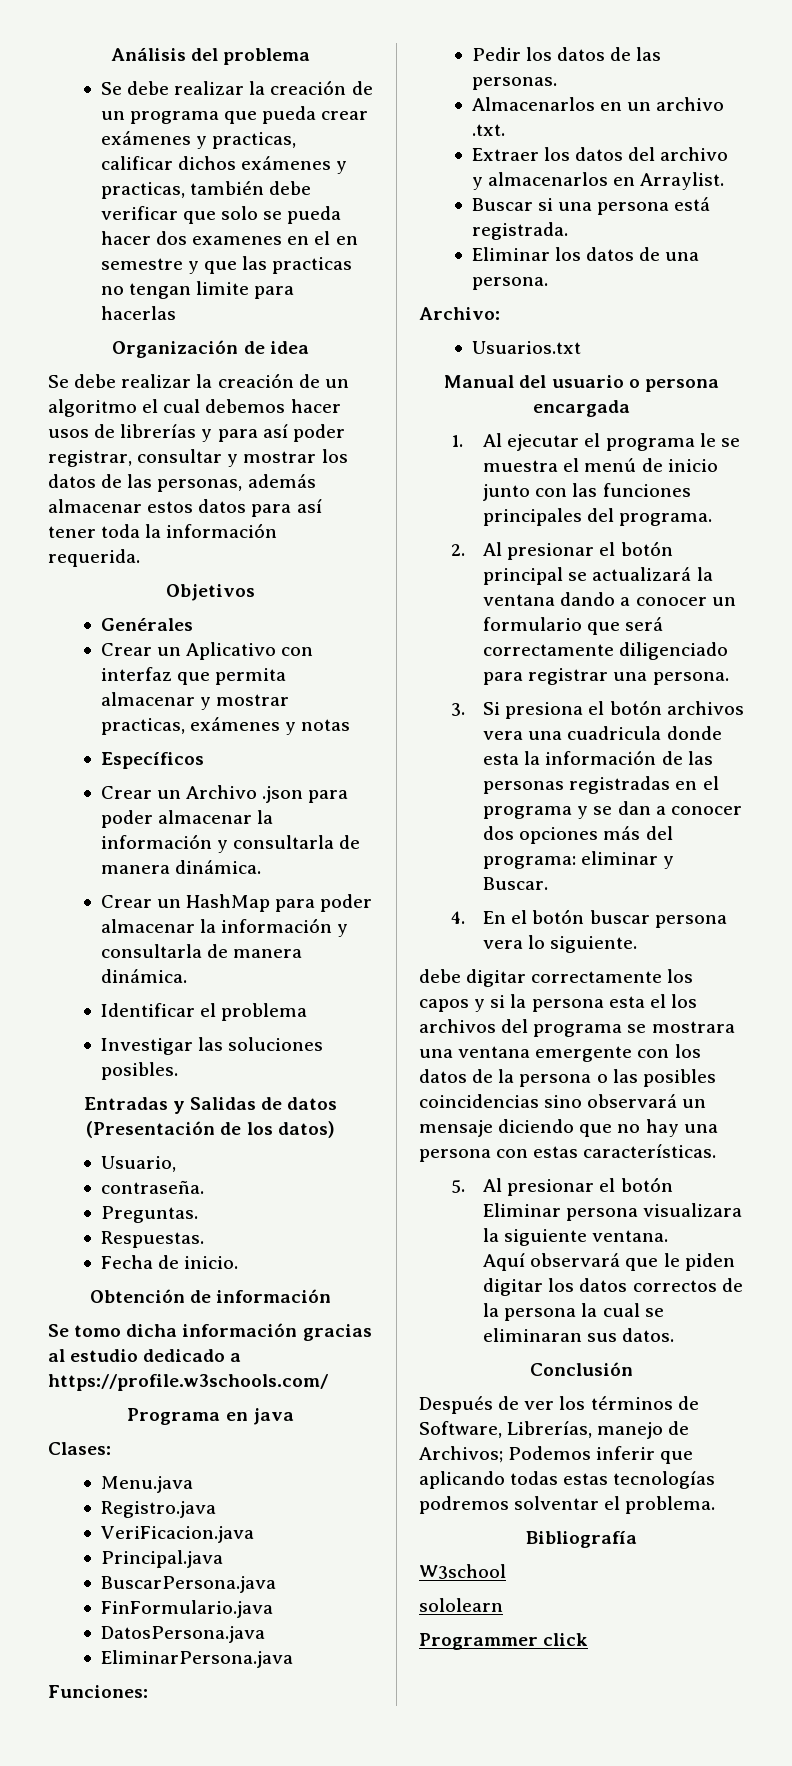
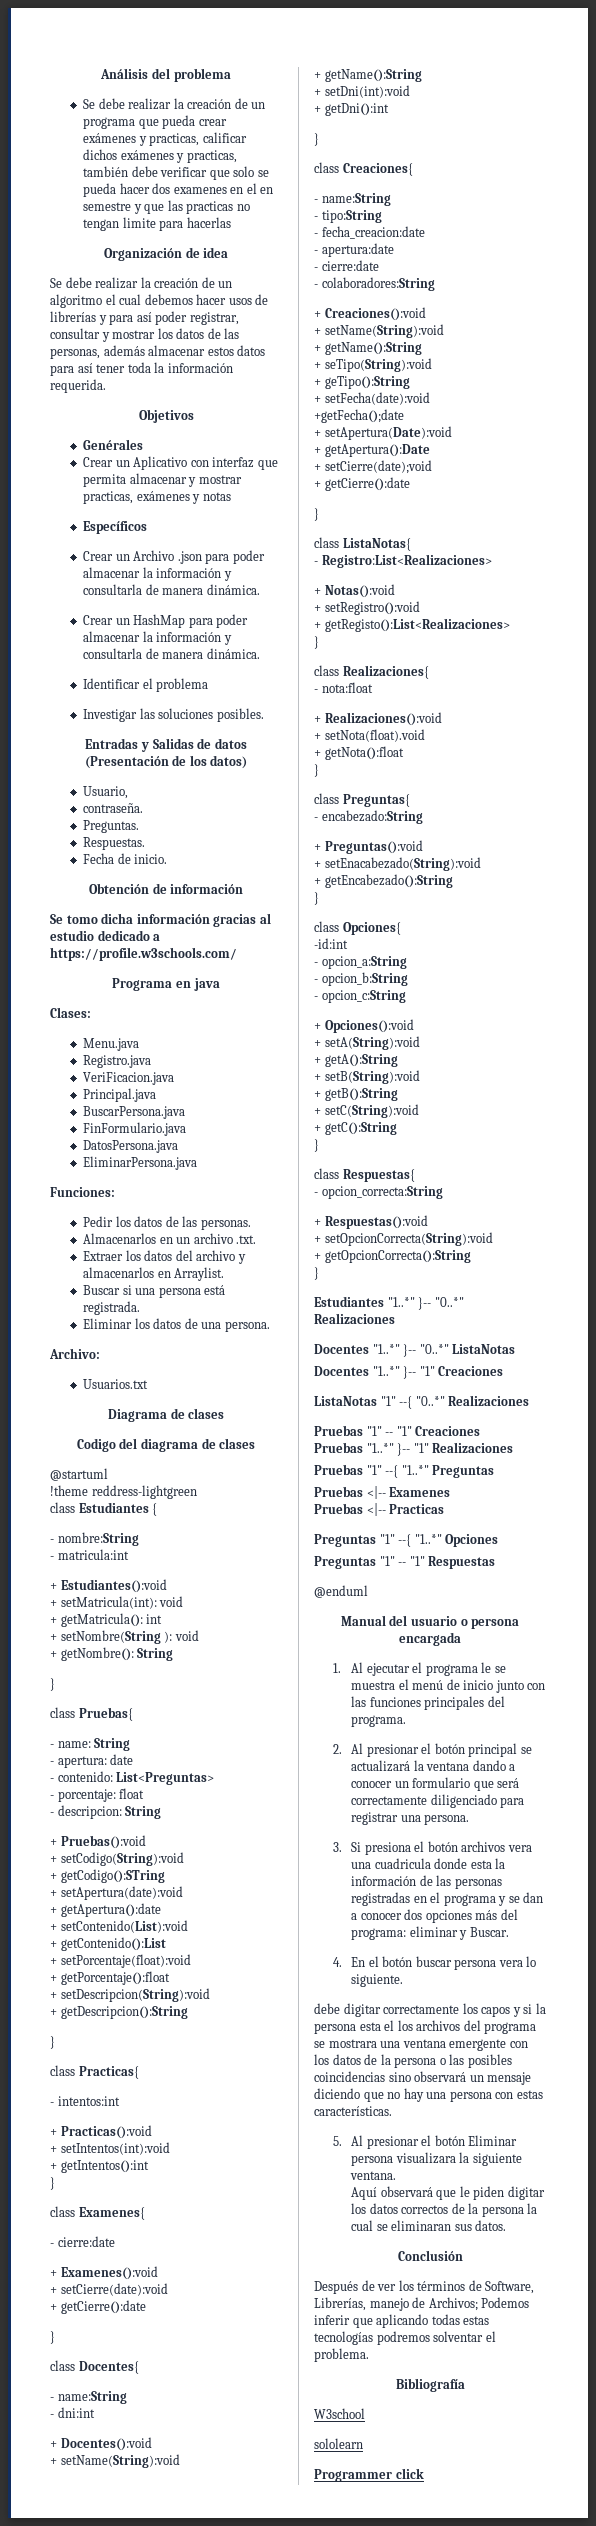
+ Diagrama de clases
+ Codigo del diagrama de clases
+ @startuml
+ !theme reddress-lightgreen
+ class Estudiantes {
+ - nombre:String
+ - matricula:int
+ + Estudiantes():void
+ + setMatricula(int): void
+ + getMatricula(): int
+ + setNombre(String ): void
+ + getNombre(): String
+ }
+ class Pruebas{
+ - name: String
+ - apertura: date
+ - contenido: List<Preguntas>
+ - porcentaje: float
+ - descripcion: String
+ + Pruebas():void
+ + setCodigo(String):void
+ + getCodigo():STring
+ + setApertura(date):void
+ + getApertura():date
+ + setContenido(List):void
+ + getContenido():List
+ + setPorcentaje(float):void
+ + getPorcentaje():float
+ + setDescripcion(String):void
+ + getDescripcion():String
+ }
+ class Practicas{
+ - intentos:int
+ + Practicas():void
+ + setIntentos(int):void
+ + getIntentos():int
+ }
+ class Examenes{
+ - cierre:date
+ + Examenes():void
+ + setCierre(date):void
+ + getCierre():date
+ }
+ class Docentes{
+ - name:String
+ - dni:int
+ + Docentes():void
+ + setName(String):void
+ + getName():String
+ + setDni(int):void
+ + getDni():int
+ }
+ class Creaciones{
+ - name:String
+ - tipo:String
+ - fecha_creacion:date
+ - apertura:date
+ - cierre:date
+ - colaboradores:String
+ + Creaciones():void
+ + setName(String):void
+ + getName():String
+ + seTipo(String):void
+ + geTipo():String
+ + setFecha(date):void
+ +getFecha();date
+ + setApertura(Date):void
+ + getApertura():Date
+ + setCierre(date);void
+ + getCierre():date
+ }
+ class ListaNotas{
+ - Registro:List<Realizaciones>
+ + Notas():void
+ + setRegistro():void
+ + getRegisto():List<Realizaciones>
+ }
+ class Realizaciones{
+ - nota:float
+ + Realizaciones():void
+ + setNota(float).void
+ + getNota():float
+ }
+ class Preguntas{
+ - encabezado:String
+ + Preguntas():void
+ + setEnacabezado(String):void
+ + getEncabezado():String
+ }
+ class Opciones{
+ -id:int
+ - opcion_a:String
+ - opcion_b:String
+ - opcion_c:String
+ + Opciones():void
+ + setA(String):void
+ + getA():String
+ + setB(String):void
+ + getB():String
+ + setC(String):void
+ + getC():String
+ }
+ class Respuestas{
+ - opcion_correcta:String
+ + Respuestas():void
+ + setOpcionCorrecta(String):void
+ + getOpcionCorrecta():String
+ }
+ Estudiantes "1..*" }-- "0..*" Realizaciones
+ Docentes "1..*" }-- "0..*" ListaNotas
+ Docentes "1..*" }-- "1" Creaciones
+ ListaNotas "1" --{ "0..*" Realizaciones
+ Pruebas "1" -- "1" Creaciones
+ Pruebas "1..*" }-- "1" Realizaciones
+ Pruebas "1" --{ "1..*" Preguntas
+ Pruebas <|-- Examenes
+ Pruebas <|-- Practicas
+ Preguntas "1" --{ "1..*" Opciones
+ Preguntas "1" -- "1" Respuestas
+ @enduml

